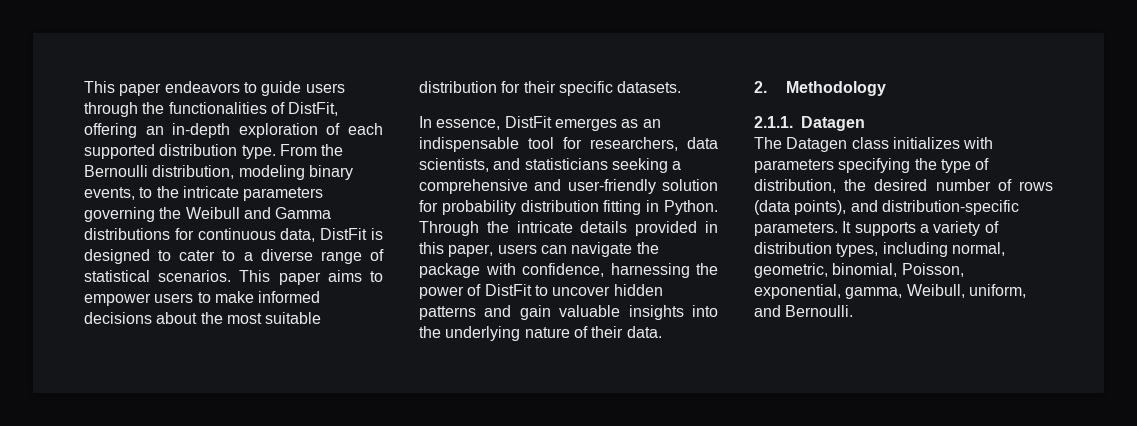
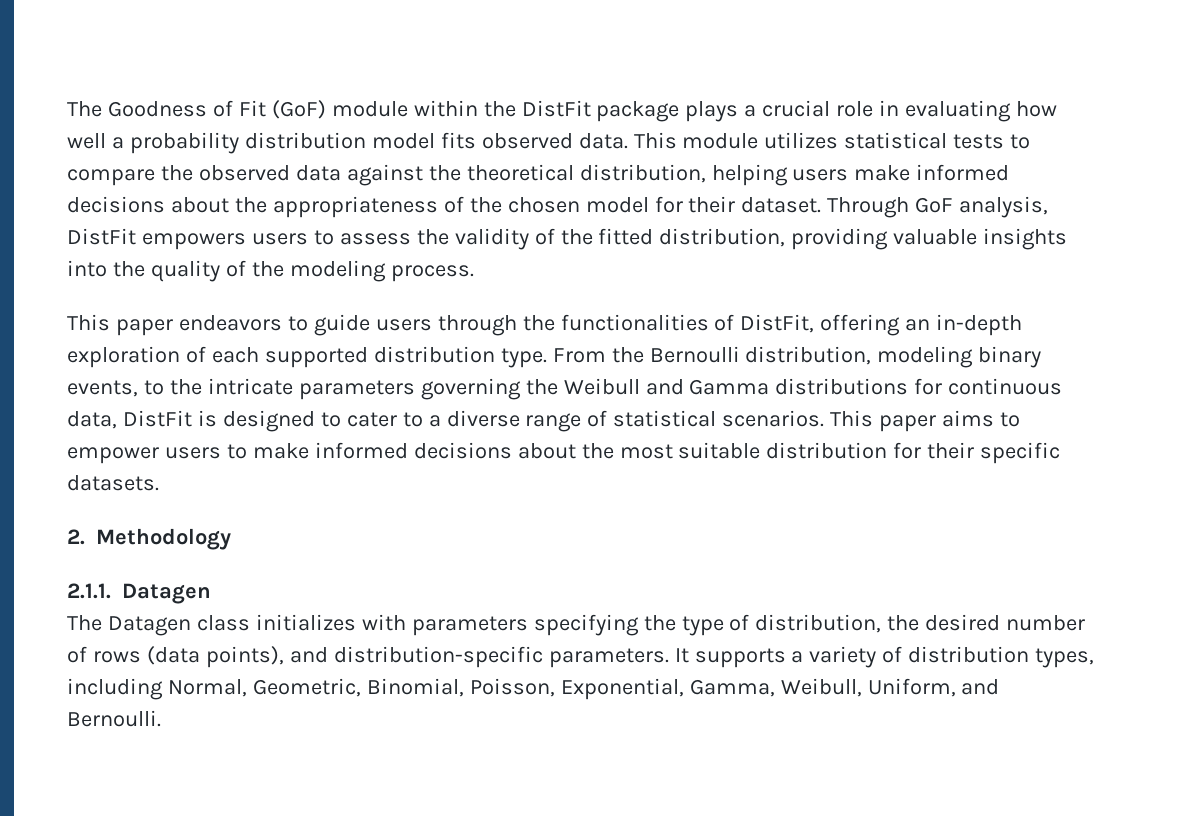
+ The Goodness of Fit (GoF) module within the DistFit package plays a crucial role in evaluating how well a probability distribution model fits observed data. This module utilizes statistical tests to compare the observed data against the theoretical distribution, helping users make informed decisions about the appropriateness of the chosen model for their dataset. Through GoF analysis, DistFit empowers users to assess the validity of the fitted distribution, providing valuable insights into the quality of the modeling process.
- In essence, DistFit emerges as an indispensable tool for researchers, data scientists, and statisticians seeking a comprehensive and user-friendly solution for probability distribution fitting in Python. Through the intricate details provided in this paper, users can navigate the package with confidence, harnessing the power of DistFit to uncover hidden patterns and gain valuable insights into the underlying nature of their data.
- It supports a variety of distribution types, including normal, geometric, binomial, Poisson, exponential, gamma, Weibull, uniform, and Bernoulli.
+ It supports a variety of distribution types, including Normal, Geometric, Binomial, Poisson, Exponential, Gamma, Weibull, Uniform, and Bernoulli.

